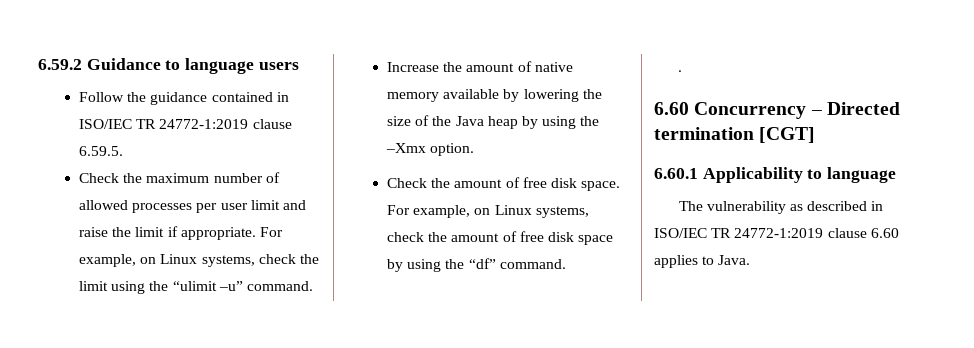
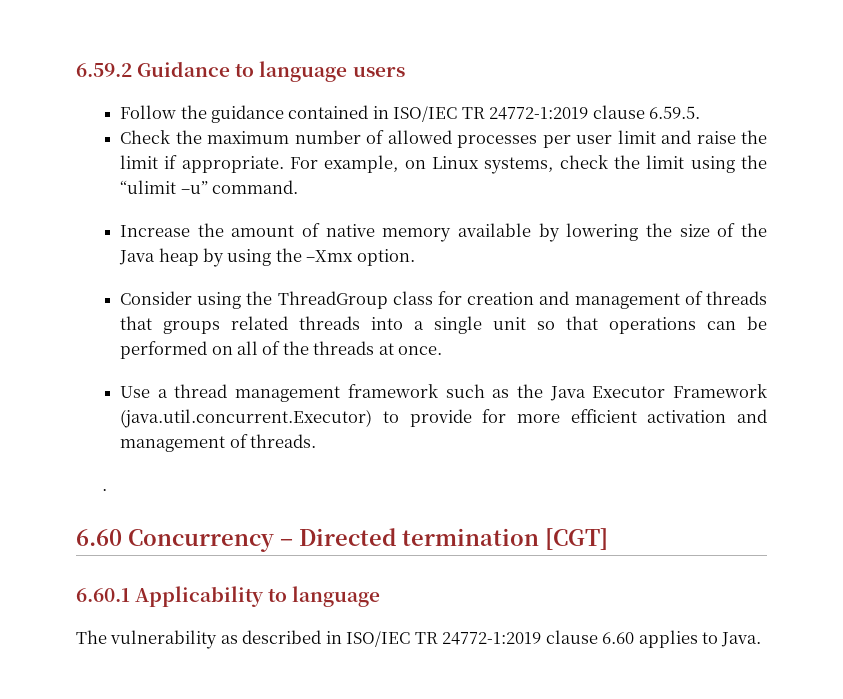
- Check the amount of free disk space. For example, on Linux systems, check the amount of free disk space by using the “df” command.
+ Consider using the ThreadGroup class for creation and management of threads that groups related threads into a single unit so that operations can be performed on all of the threads at once.
+ Use a thread management framework such as the Java Executor Framework (java.util.concurrent.Executor) to provide for more efficient activation and management of threads.

